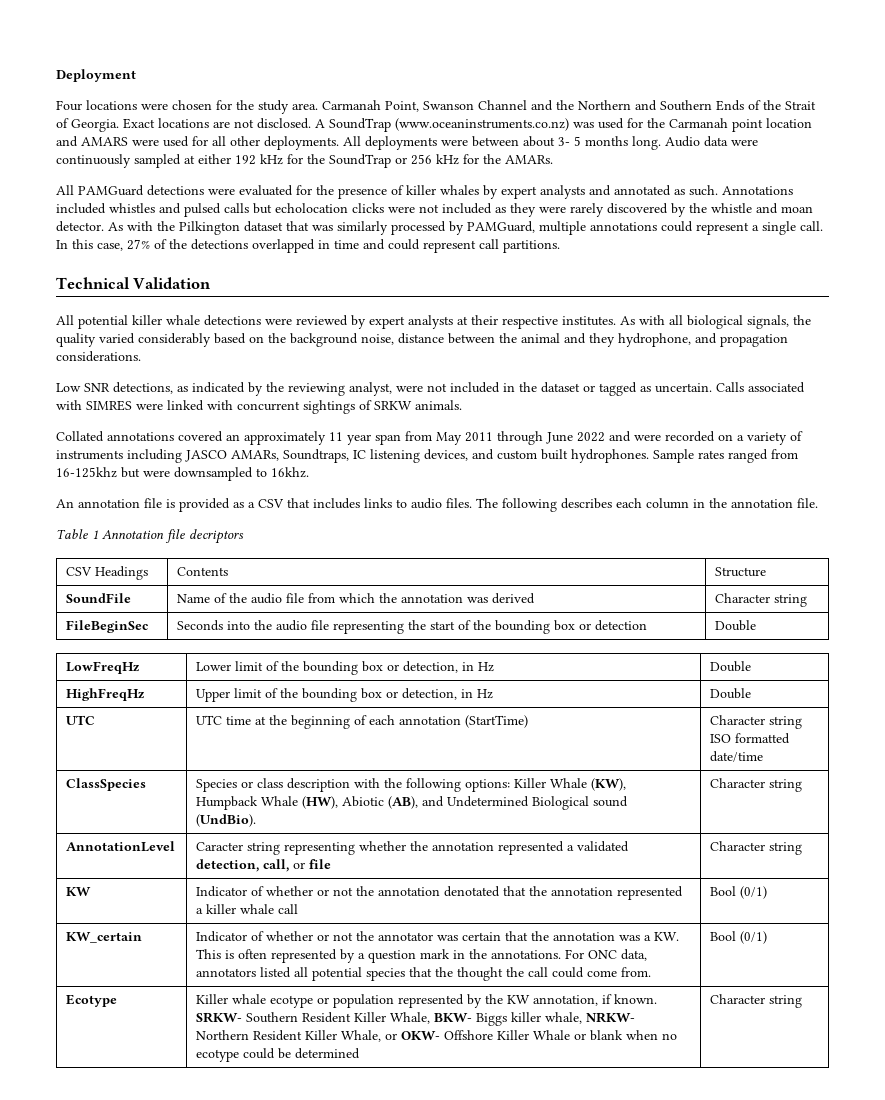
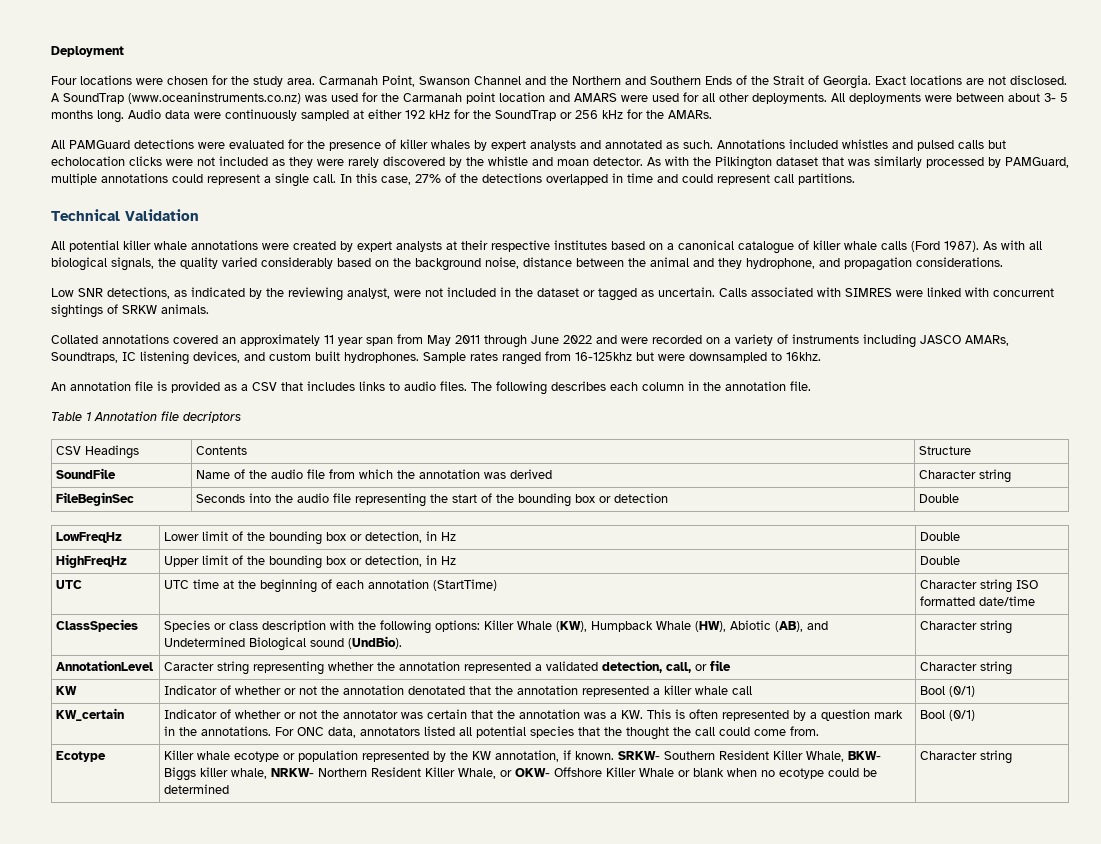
- All potential killer whale detections were reviewed by expert analysts at their respective institutes.
+ All potential killer whale annotations were created by expert analysts at their respective institutes based on a canonical catalogue of killer whale calls (Ford 1987).

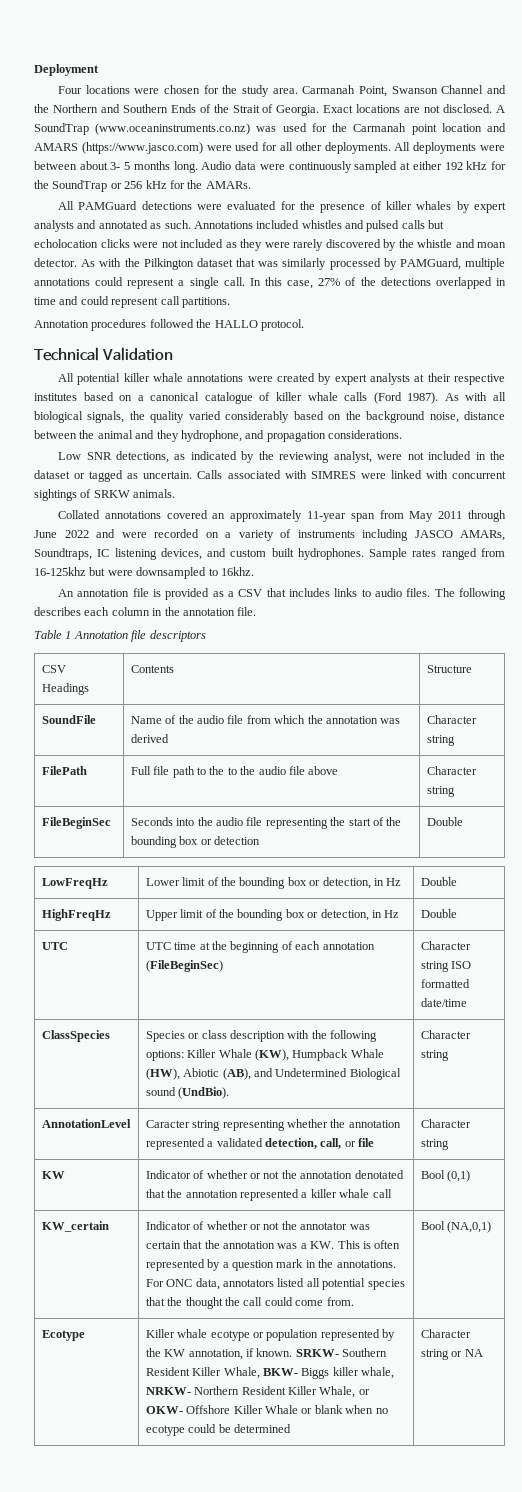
- A SoundTrap (www.oceaninstruments.co.nz) was used for the Carmanah point location and AMARS were used for all other deployments.
+ A SoundTrap (www.oceaninstruments.co.nz) was used for the Carmanah point location and AMARS (https://www.jasco.com) were used for all other deployments.
+ Annotation procedures followed the HALLO protocol.
- Collated annotations covered an approximately 11 year span from May 2011 through June 2022 and were recorded on a variety of instruments including JASCO AMARs, Soundtraps, IC listening devices, and custom built hydrophones.
+ Collated annotations covered an approximately 11-year span from May 2011 through June 2022 and were recorded on a variety of instruments including JASCO AMARs, Soundtraps, IC listening devices, and custom built hydrophones.
- Table 1 Annotation file decriptors
+ Table 1 Annotation file descriptors
+ FilePath | Full file path to the to the audio file above | Character string
- UTC | UTC time at the beginning of each annotation (StartTime) | Character string ISO formatted date/time
+ UTC | UTC time at the beginning of each annotation (FileBeginSec) | Character string ISO formatted date/time
- KW | Indicator of whether or not the annotation denotated that the annotation represented a killer whale call | Bool (0/1)
+ KW | Indicator of whether or not the annotation denotated that the annotation represented a killer whale call | Bool (0,1)
- For ONC data, annotators listed all potential species that the thought the call could come from. | Bool (0/1)
+ For ONC data, annotators listed all potential species that the thought the call could come from. | Bool (NA,0,1)
- SRKW- Southern Resident Killer Whale, BKW- Biggs killer whale, NRKW- Northern Resident Killer Whale, or OKW- Offshore Killer Whale or blank when no ecotype could be determined | Character string
+ SRKW- Southern Resident Killer Whale, BKW- Biggs killer whale, NRKW- Northern Resident Killer Whale, or OKW- Offshore Killer Whale or blank when no ecotype could be determined | Character string or NA

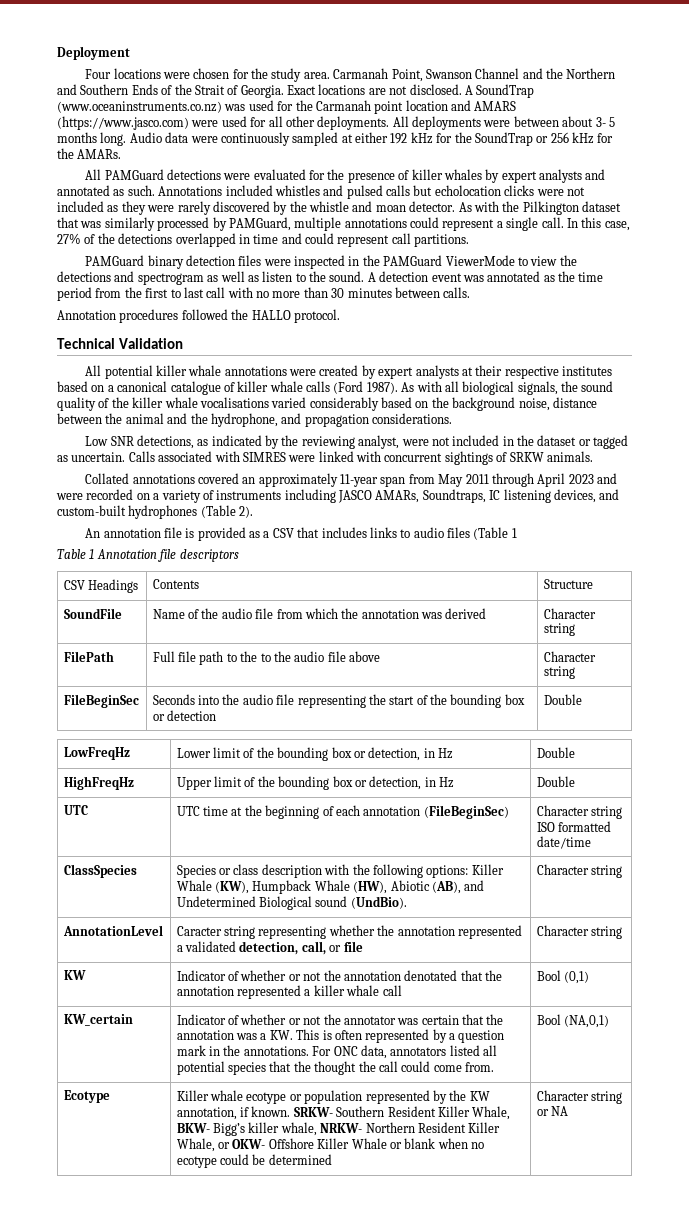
+ PAMGuard binary detection files were inspected in the PAMGuard ViewerMode to view the detections and spectrogram as well as listen to the sound. A detection event was annotated as the time period from the first to last call with no more than 30 minutes between calls.
- As with all biological signals, the quality varied considerably based on the background noise, distance between the animal and they hydrophone, and propagation considerations.
+ As with all biological signals, the sound quality of the killer whale vocalisations varied considerably based on the background noise, distance between the animal and the hydrophone, and propagation considerations.
- Collated annotations covered an approximately 11-year span from May 2011 through June 2022 and were recorded on a variety of instruments including JASCO AMARs, Soundtraps, IC listening devices, and custom built hydrophones. Sample rates ranged from 16-125khz but were downsampled to 16khz.
+ Collated annotations covered an approximately 11-year span from May 2011 through April 2023 and were recorded on a variety of instruments including JASCO AMARs, Soundtraps, IC listening devices, and custom-built hydrophones (Table 2).
- An annotation file is provided as a CSV that includes links to audio files. The following describes each column in the annotation file.
+ An annotation file is provided as a CSV that includes links to audio files (Table 1
- SRKW- Southern Resident Killer Whale, BKW- Biggs killer whale, NRKW- Northern Resident Killer Whale, or OKW- Offshore Killer Whale or blank when no ecotype could be determined
+ SRKW- Southern Resident Killer Whale, BKW- Bigg’s killer whale, NRKW- Northern Resident Killer Whale, or OKW- Offshore Killer Whale or blank when no ecotype could be determined

